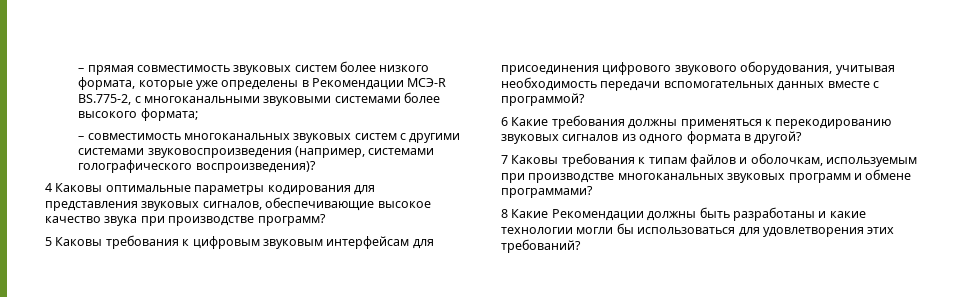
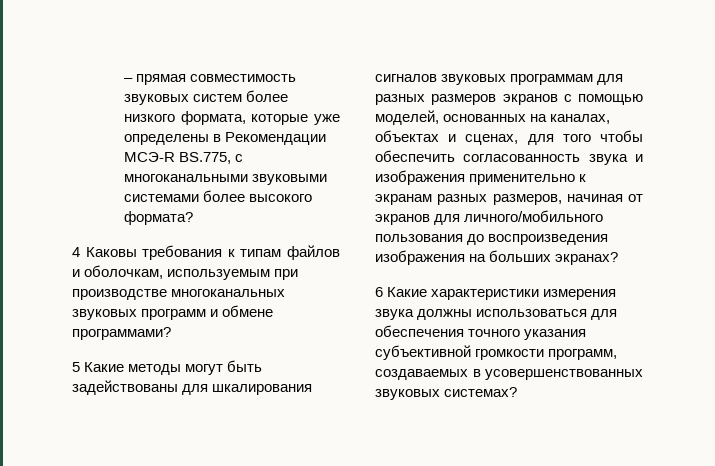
- – прямая совместимость звуковых систем более низкого формата, которые уже определены в Рекомендации МСЭ-R BS.775-2, с многоканальными звуковыми системами более высокого формата;
- – совместимость многоканальных звуковых систем с другими системами звуковоспроизведения (например, системами голографического воспроизведения)?
- 4 Каковы оптимальные параметры кодирования для представления звуковых сигналов, обеспечивающие высокое качество звука при производстве программ?
- 5 Каковы требования к цифровым звуковым интерфейсам для присоединения цифрового звукового оборудования, учитывая необходимость передачи вспомогательных данных вместе с программой?
- 6 Какие требования должны применяться к перекодированию звуковых сигналов из одного формата в другой?
- 7 Каковы требования к типам файлов и оболочкам, используемым при производстве многоканальных звуковых программ и обмене программами?
+ – прямая совместимость звуковых систем более низкого формата, которые уже определены в Рекомендации МСЭ-R BS.775, с многоканальными звуковыми системами более высокого формата?
+ 4 Каковы требования к типам файлов и оболочкам, используемым при производстве многоканальных звуковых программ и обмене программами?
- 8 Какие Рекомендации должны быть разработаны и какие технологии могли бы использоваться для удовлетворения этих требований?
+ 5 Какие методы могут быть задействованы для шкалирования сигналов звуковых программам для разных размеров экранов с помощью моделей, основанных на каналах, объектах и сценах, для того чтобы обеспечить согласованность звука и изображения применительно к экранам разных размеров, начиная от экранов для личного/мобильного пользования до воспроизведения изображения на больших экранах?
+ 6 Какие характеристики измерения звука должны использоваться для обеспечения точного указания субъективной громкости программ, создаваемых в усовершенствованных звуковых системах?

